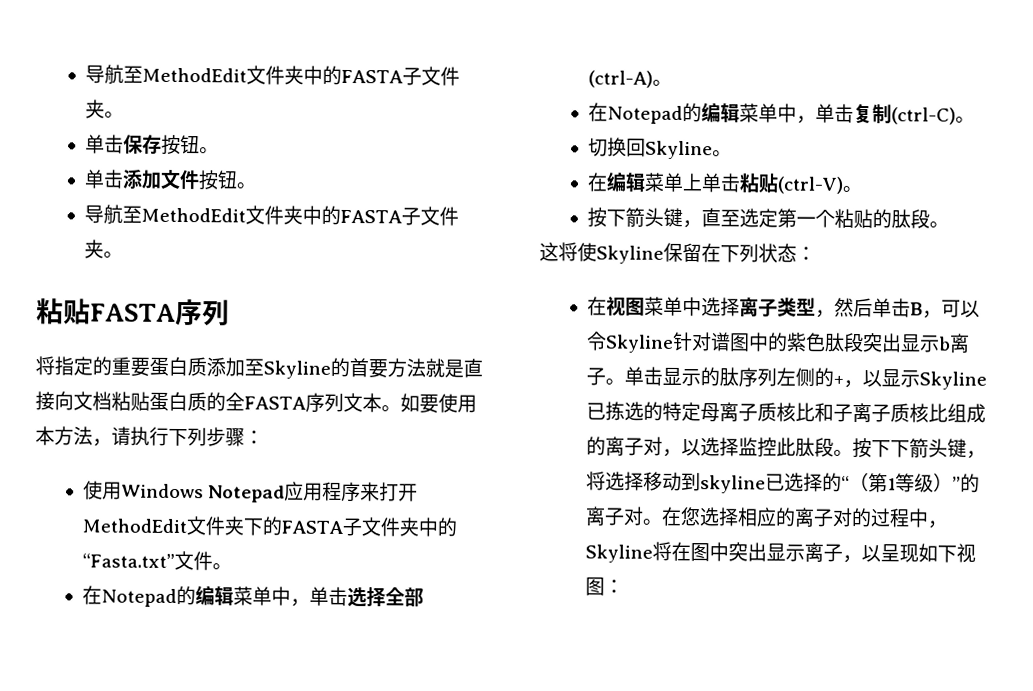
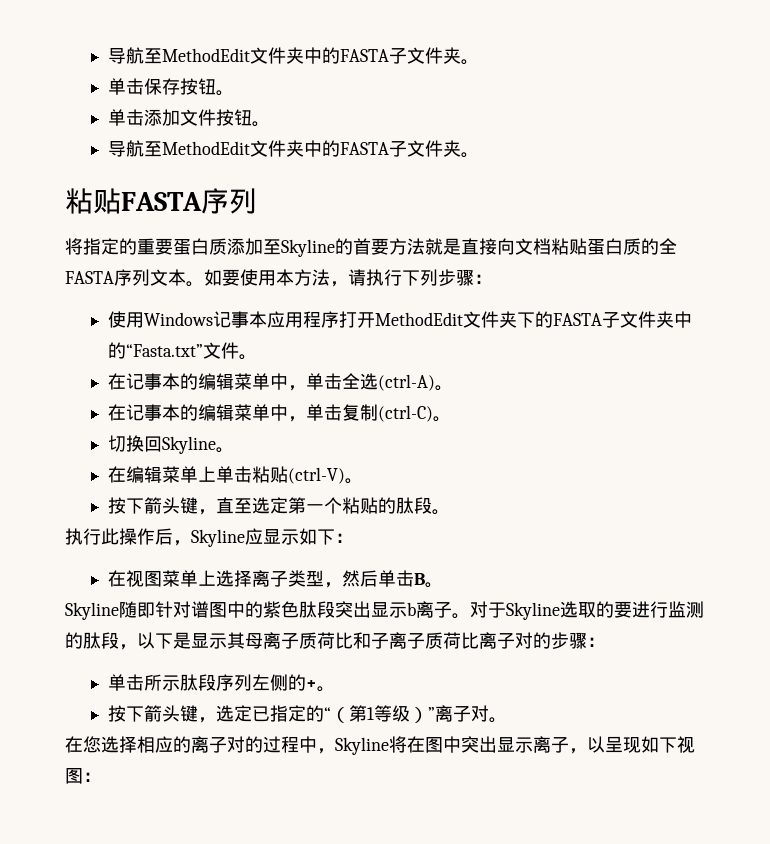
- 使用Windows Notepad应用程序来打开MethodEdit文件夹下的FASTA子文件夹中的“Fasta.txt”文件。
+ 使用Windows记事本应用程序打开MethodEdit文件夹下的FASTA子文件夹中的“Fasta.txt”文件。
- 在Notepad的编辑菜单中，单击选择全部(ctrl-A)。
+ 在记事本的编辑菜单中，单击全选(ctrl-A)。
- 在Notepad的编辑菜单中，单击复制(ctrl-C)。
+ 在记事本的编辑菜单中，单击复制(ctrl-C)。
- 这将使Skyline保留在下列状态：
+ 执行此操作后，Skyline应显示如下：
- 在视图菜单中选择离子类型，然后单击B，可以令Skyline针对谱图中的紫色肽段突出显示b离子。
+ 在视图菜单上选择离子类型，然后单击B。
+ Skyline随即针对谱图中的紫色肽段突出显示b离子。
- 单击显示的肽序列左侧的+，以显示Skyline已拣选的特定母离子质核比和子离子质核比组成的离子对，以选择监控此肽段。按下下箭头键，将选择移动到skyline已选择的“（第1等级）”的离子对。在您选择相应的离子对的过程中，Skyline将在图中突出显示离子，以呈现如下视图：
+ 对于Skyline选取的要进行监测的肽段，以下是显示其母离子质荷比和子离子质荷比离子对的步骤：
+ 单击所示肽段序列左侧的+。
+ 按下箭头键，选定已指定的“（第1等级）”离子对。
+ 在您选择相应的离子对的过程中，Skyline将在图中突出显示离子，以呈现如下视图：

